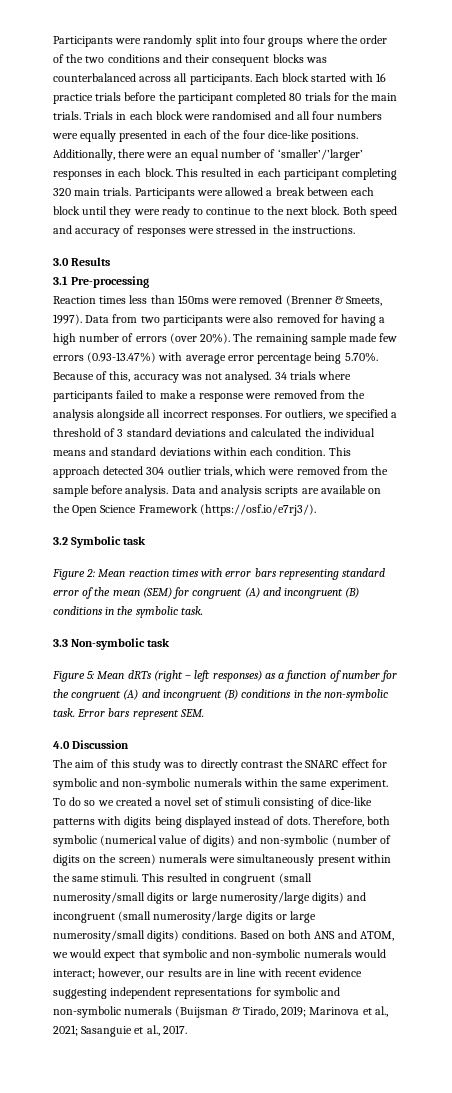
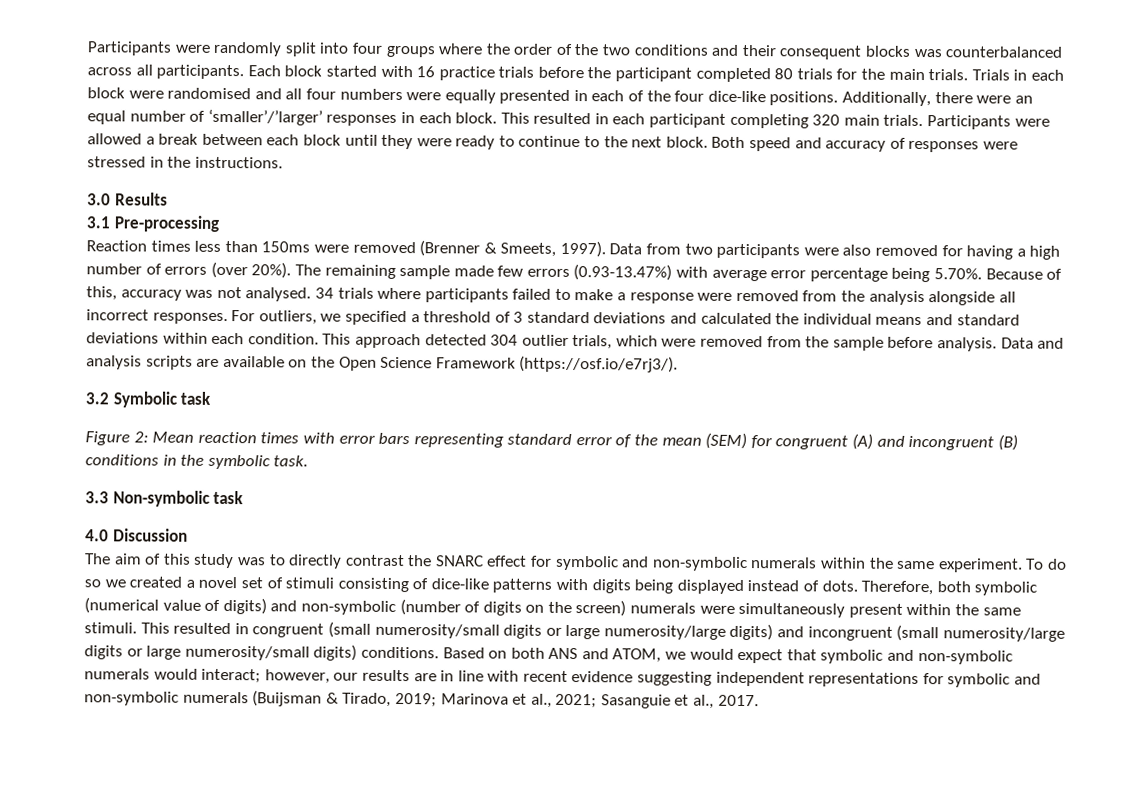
- Figure 5: Mean dRTs (right – left responses) as a function of number for the congruent (A) and incongruent (B) conditions in the non-symbolic task. Error bars represent SEM.

